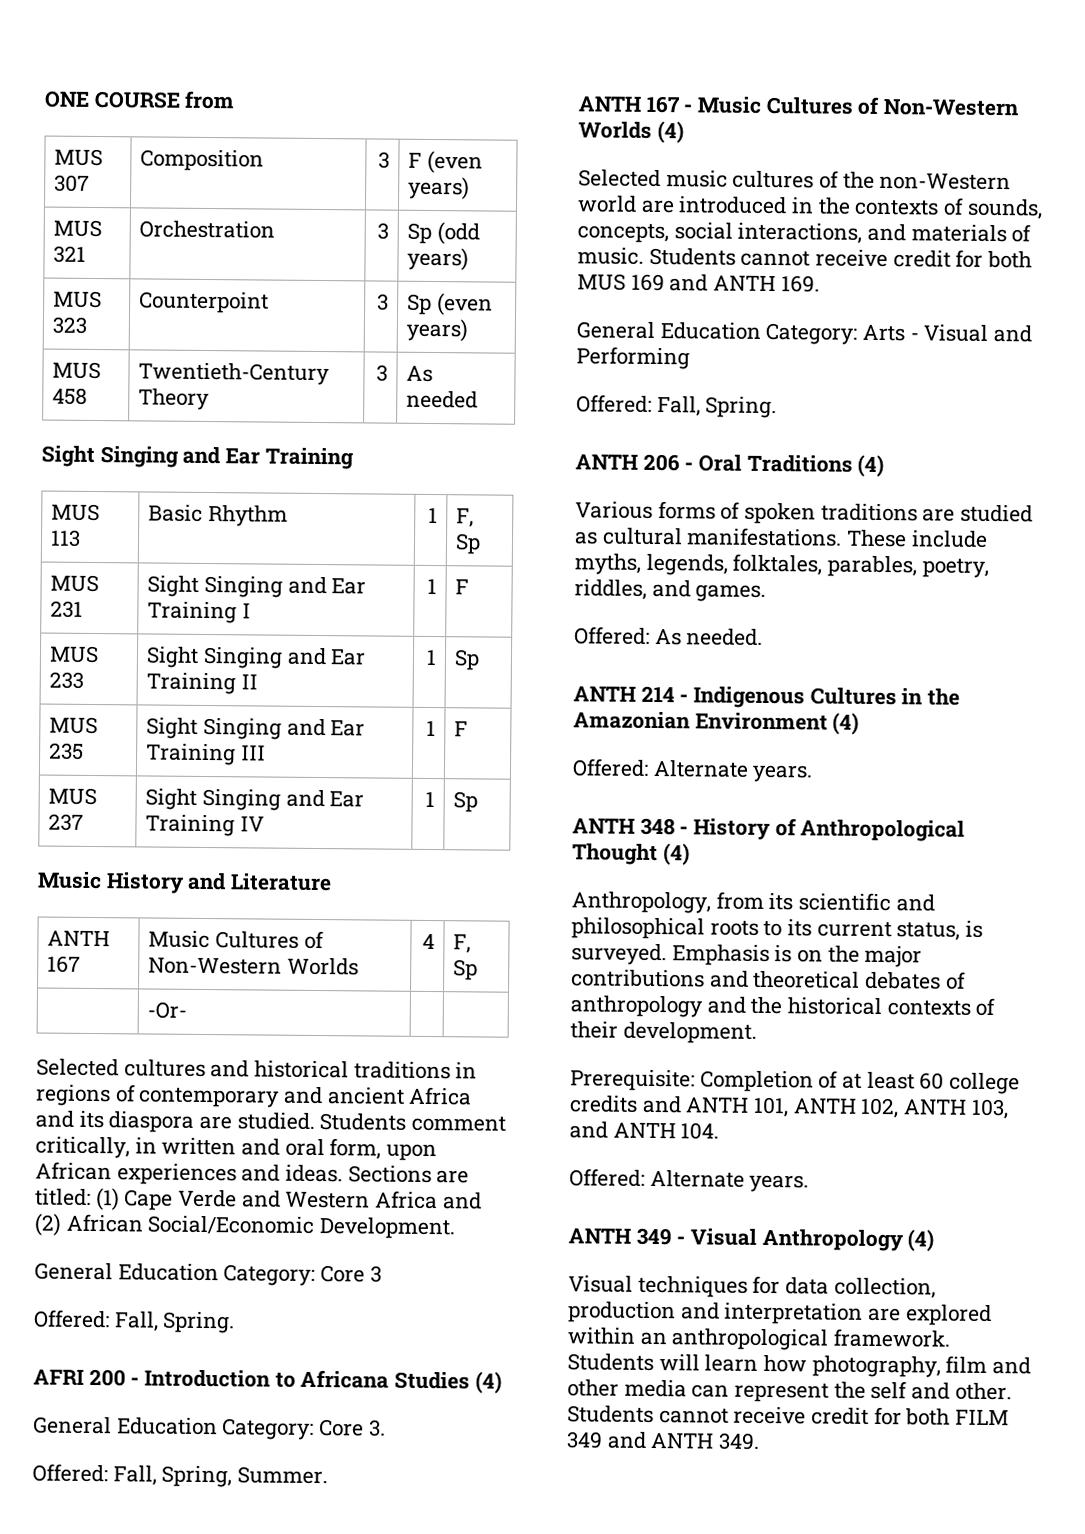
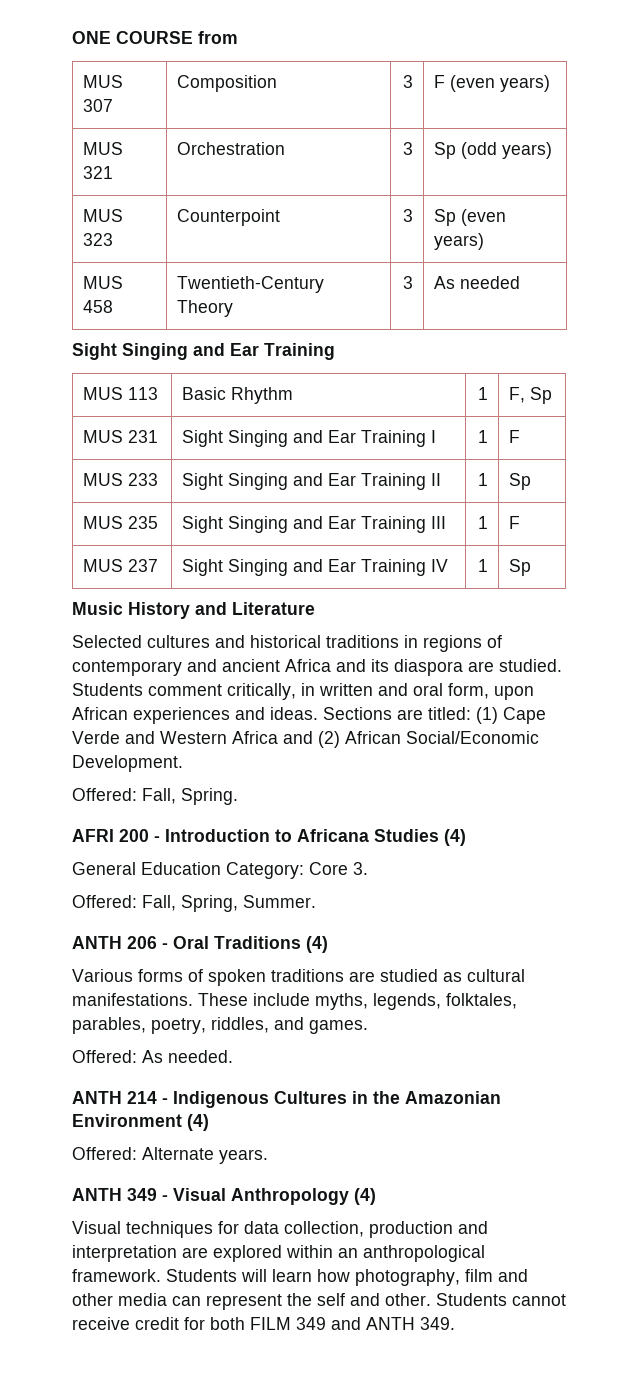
- ANTH 167 | Music Cultures of Non-Western Worlds | 4 | F, Sp
- | -Or- | |
- General Education Category: Core 3
- ANTH 167 - Music Cultures of Non-Western Worlds (4)
- Selected music cultures of the non-Western world are introduced in the contexts of sounds, concepts, social interactions, and materials of music. Students cannot receive credit for both MUS 169 and ANTH 169.
- General Education Category: Arts - Visual and Performing
- Offered: Fall, Spring.
- ANTH 348 - History of Anthropological Thought (4)
- Anthropology, from its scientific and philosophical roots to its current status, is surveyed. Emphasis is on the major contributions and theoretical debates of anthropology and the historical contexts of their development.
- Prerequisite: Completion of at least 60 college credits and ANTH 101, ANTH 102, ANTH 103, and ANTH 104.
- Offered: Alternate years.

